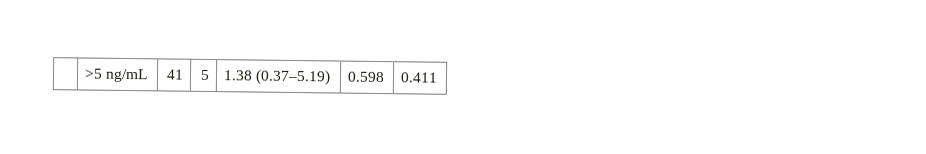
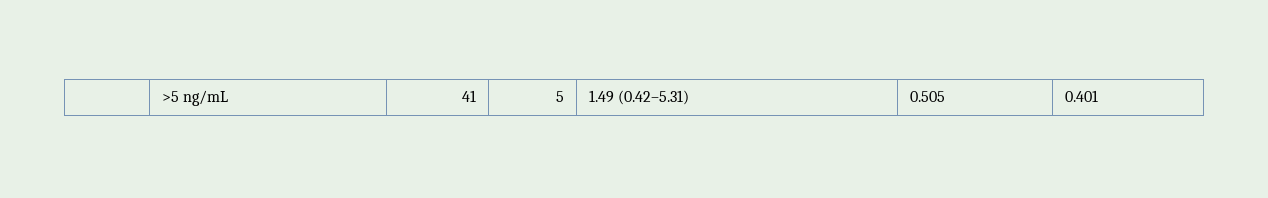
- | >5 ng/mL | 41 | 5 | 1.38 (0.37–5.19) | 0.598 | 0.411
+ | >5 ng/mL | 41 | 5 | 1.49 (0.42–5.31) | 0.505 | 0.401

